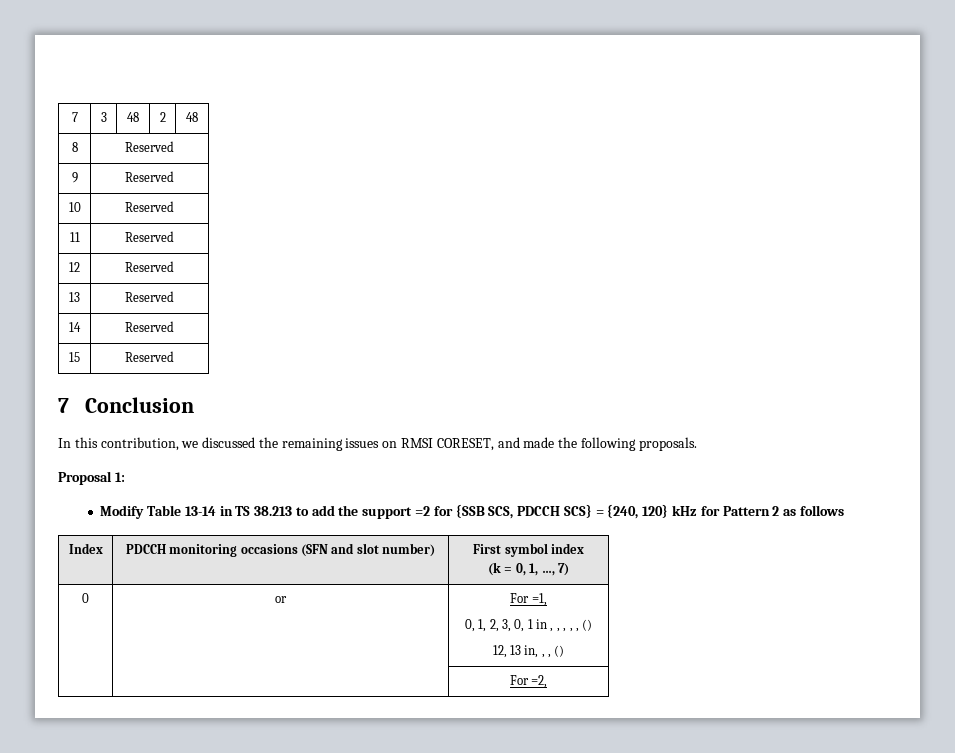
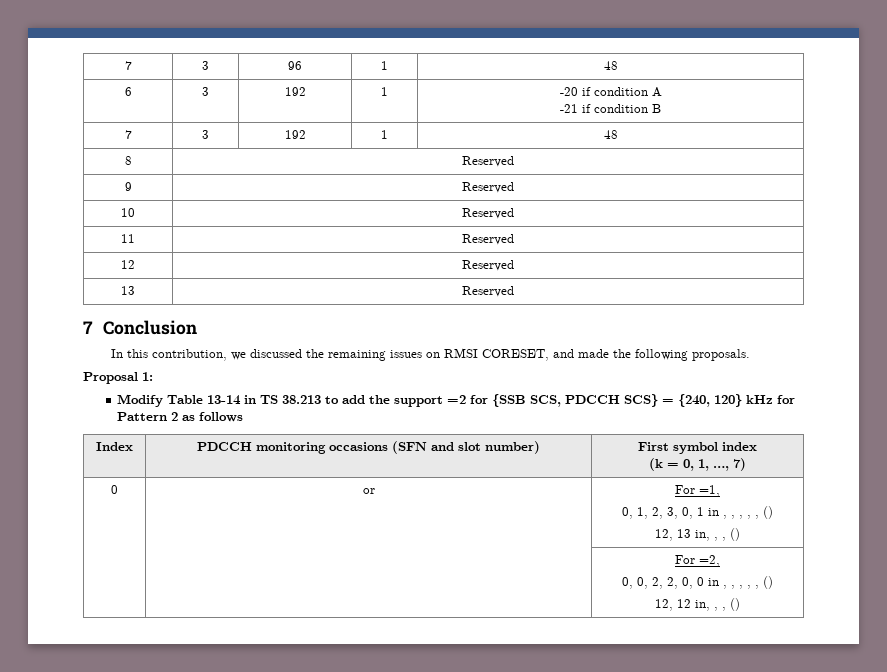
- 7 | 3 | 48 | 2 | 48
+ 7 | 3 | 96 | 1 | 48
+ 6 | 3 | 192 | 1 | -20 if condition A
+ -21 if condition B
+ 7 | 3 | 192 | 1 | 48
- 14 | Reserved
- 15 | Reserved
  | | For =2,
+ 0, 0, 2, 2, 0, 0 in , , , , , ()
+ 12, 12 in, , , ()

